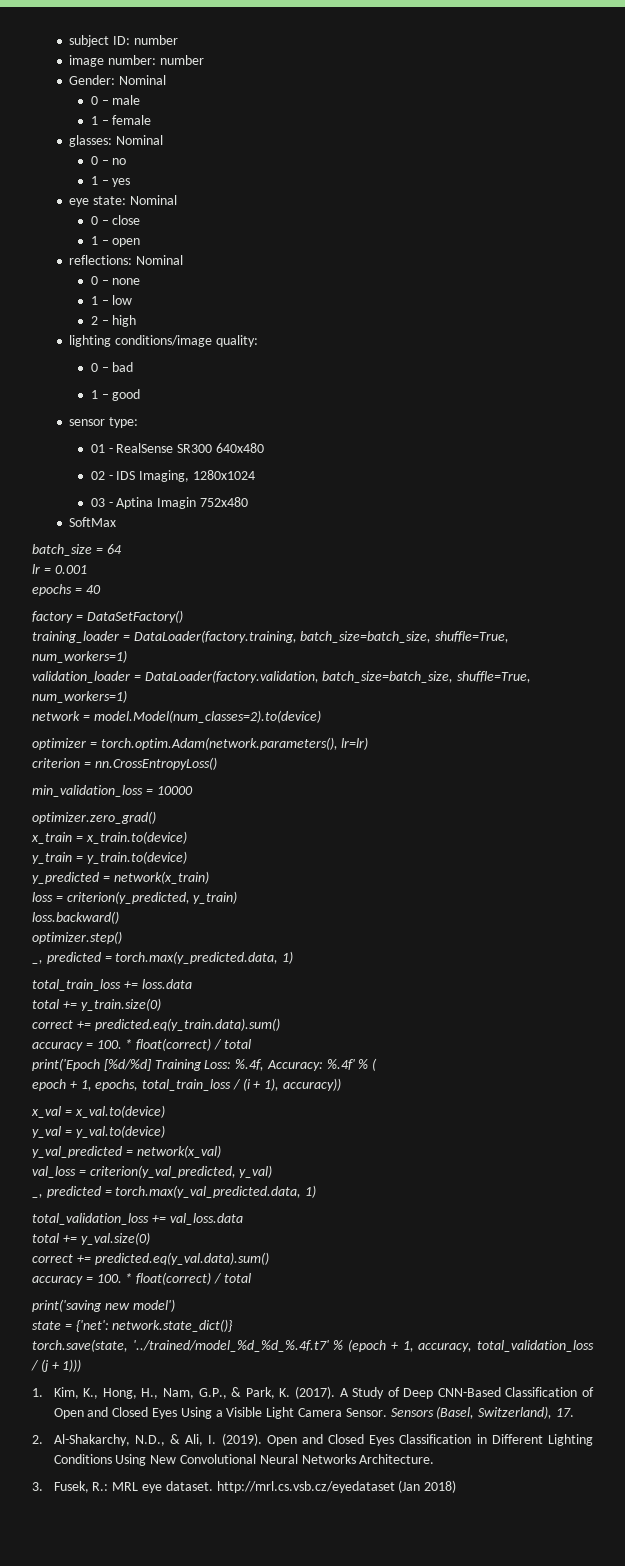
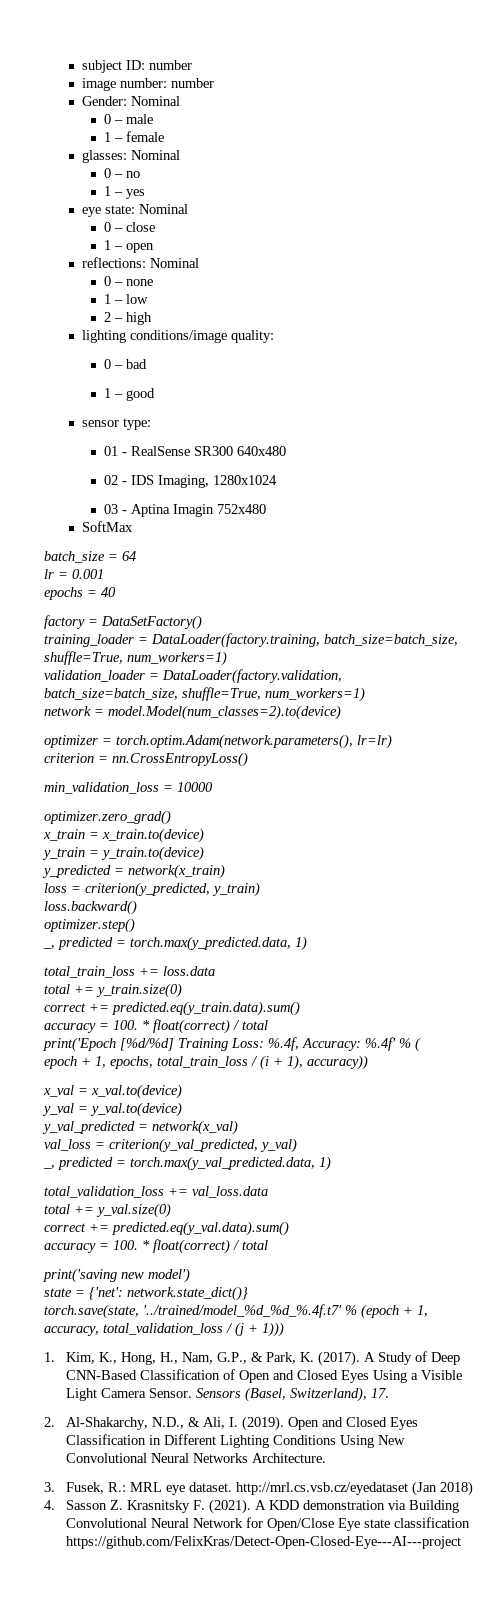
+ 4. Sasson Z. Krasnitsky F. (2021). A KDD demonstration via Building Convolutional Neural Network for Open/Close Eye state classification https://github.com/FelixKras/Detect-Open-Closed-Eye---AI---project

